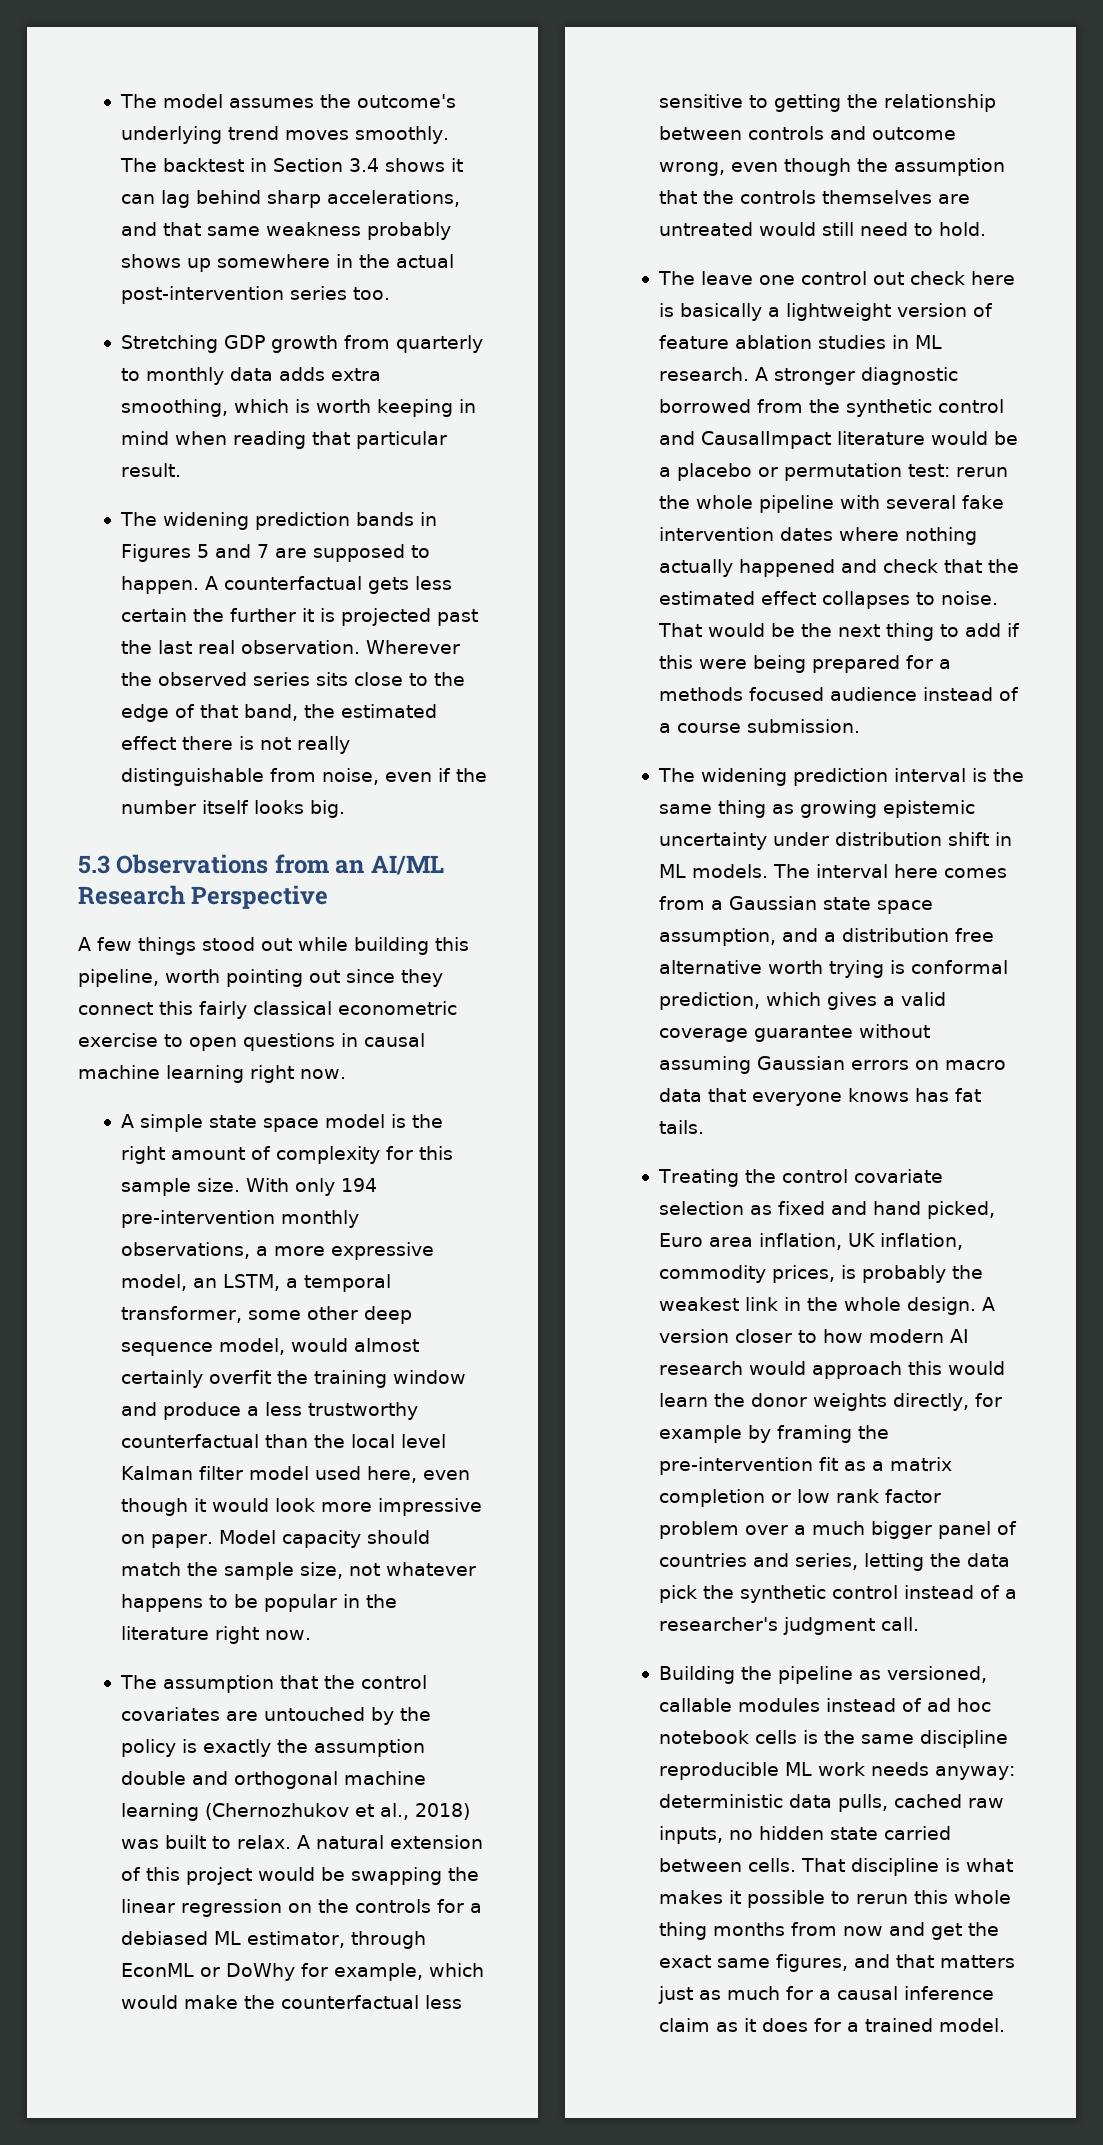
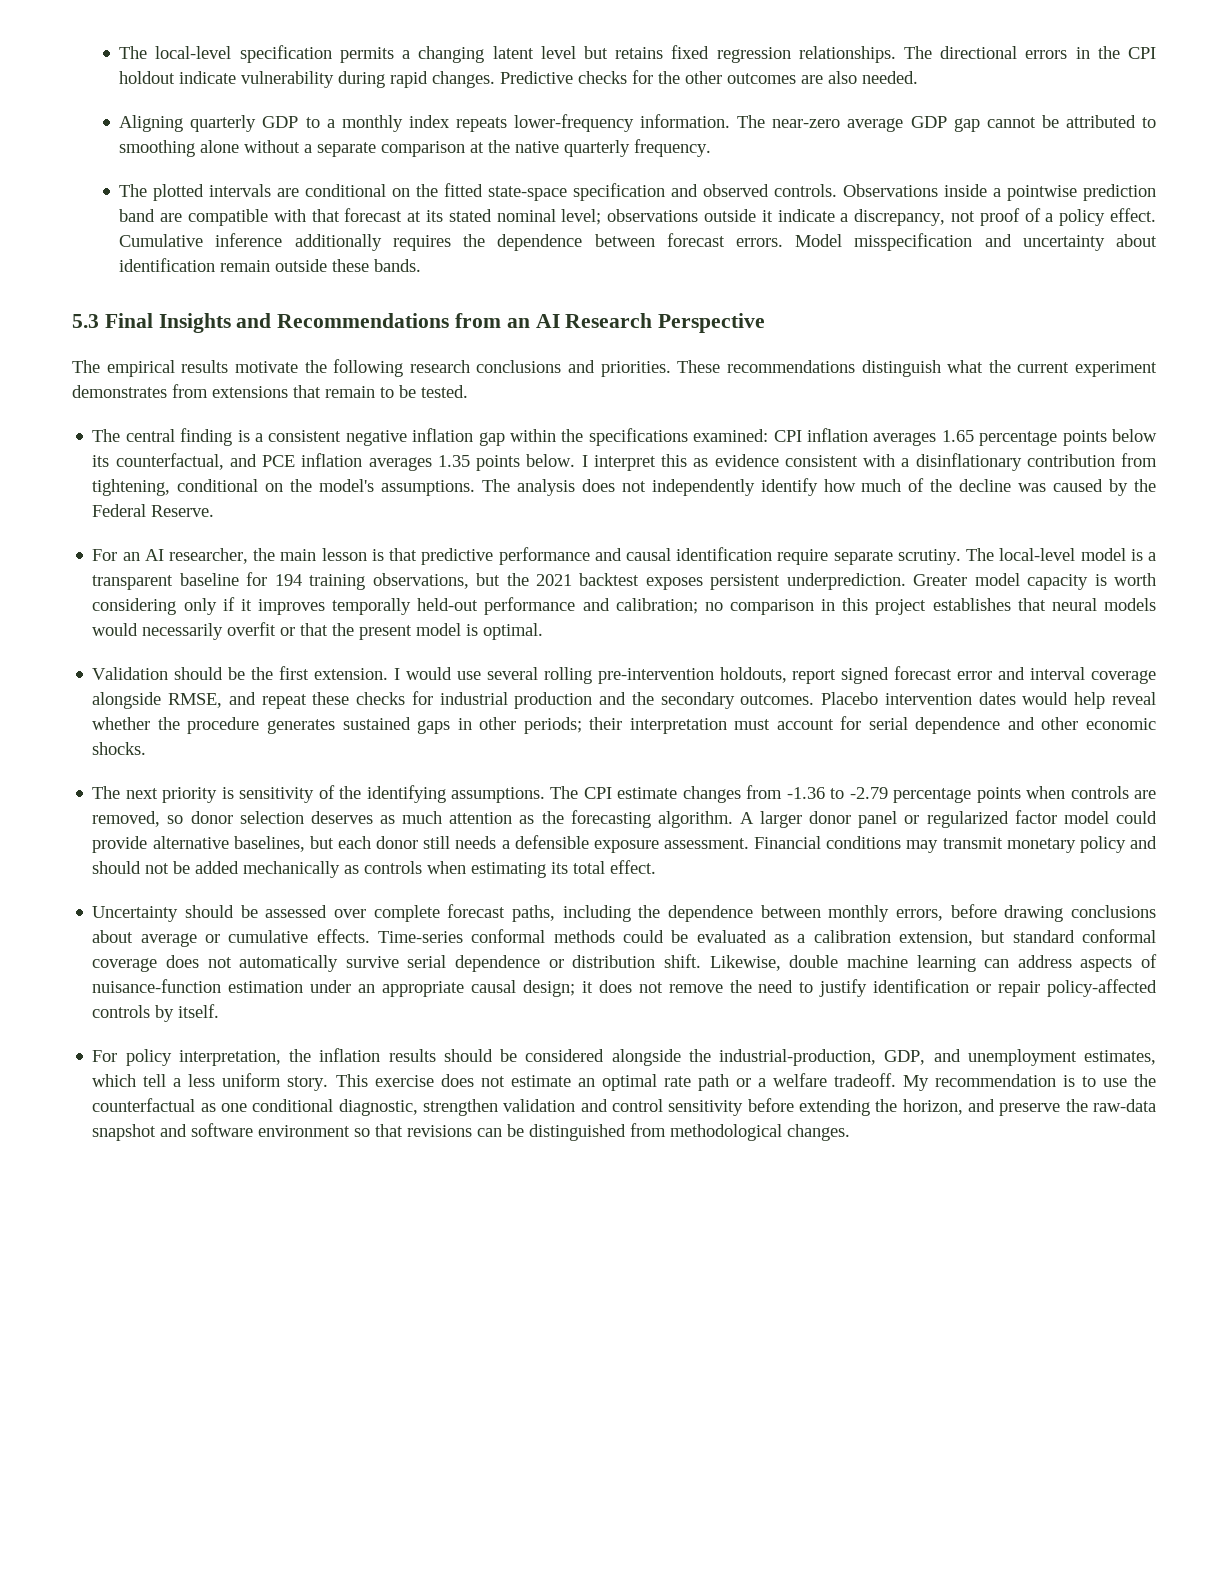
- The model assumes the outcome's underlying trend moves smoothly. The backtest in Section 3.4 shows it can lag behind sharp accelerations, and that same weakness probably shows up somewhere in the actual post-intervention series too.
- Stretching GDP growth from quarterly to monthly data adds extra smoothing, which is worth keeping in mind when reading that particular result.
- The widening prediction bands in Figures 5 and 7 are supposed to happen. A counterfactual gets less certain the further it is projected past the last real observation. Wherever the observed series sits close to the edge of that band, the estimated effect there is not really distinguishable from noise, even if the number itself looks big.
- 5.3 Observations from an AI/ML Research Perspective
+ The local-level specification permits a changing latent level but retains fixed regression relationships. The directional errors in the CPI holdout indicate vulnerability during rapid changes. Predictive checks for the other outcomes are also needed.
+ Aligning quarterly GDP to a monthly index repeats lower-frequency information. The near-zero average GDP gap cannot be attributed to smoothing alone without a separate comparison at the native quarterly frequency.
+ The plotted intervals are conditional on the fitted state-space specification and observed controls. Observations inside a pointwise prediction band are compatible with that forecast at its stated nominal level; observations outside it indicate a discrepancy, not proof of a policy effect. Cumulative inference additionally requires the dependence between forecast errors. Model misspecification and uncertainty about identification remain outside these bands.
+ 5.3 Final Insights and Recommendations from an AI Research Perspective
- A few things stood out while building this pipeline, worth pointing out since they connect this fairly classical econometric exercise to open questions in causal machine learning right now.
- A simple state space model is the right amount of complexity for this sample size. With only 194 pre-intervention monthly observations, a more expressive model, an LSTM, a temporal transformer, some other deep sequence model, would almost certainly overfit the training window and produce a less trustworthy counterfactual than the local level Kalman filter model used here, even though it would look more impressive on paper. Model capacity should match the sample size, not whatever happens to be popular in the literature right now.
- The assumption that the control covariates are untouched by the policy is exactly the assumption double and orthogonal machine learning (Chernozhukov et al., 2018) was built to relax. A natural extension of this project would be swapping the linear regression on the controls for a debiased ML estimator, through EconML or DoWhy for example, which would make the counterfactual less sensitive to getting the relationship between controls and outcome wrong, even though the assumption that the controls themselves are untreated would still need to hold.
- The leave one control out check here is basically a lightweight version of feature ablation studies in ML research. A stronger diagnostic borrowed from the synthetic control and CausalImpact literature would be a placebo or permutation test: rerun the whole pipeline with several fake intervention dates where nothing actually happened and check that the estimated effect collapses to noise. That would be the next thing to add if this were being prepared for a methods focused audience instead of a course submission.
- The widening prediction interval is the same thing as growing epistemic uncertainty under distribution shift in ML models. The interval here comes from a Gaussian state space assumption, and a distribution free alternative worth trying is conformal prediction, which gives a valid coverage guarantee without assuming Gaussian errors on macro data that everyone knows has fat tails.
- Treating the control covariate selection as fixed and hand picked, Euro area inflation, UK inflation, commodity prices, is probably the weakest link in the whole design. A version closer to how modern AI research would approach this would learn the donor weights directly, for example by framing the pre-intervention fit as a matrix completion or low rank factor problem over a much bigger panel of countries and series, letting the data pick the synthetic control instead of a researcher's judgment call.
- Building the pipeline as versioned, callable modules instead of ad hoc notebook cells is the same discipline reproducible ML work needs anyway: deterministic data pulls, cached raw inputs, no hidden state carried between cells. That discipline is what makes it possible to rerun this whole thing months from now and get the exact same figures, and that matters just as much for a causal inference claim as it does for a trained model.
+ The empirical results motivate the following research conclusions and priorities. These recommendations distinguish what the current experiment demonstrates from extensions that remain to be tested.
+ The central finding is a consistent negative inflation gap within the specifications examined: CPI inflation averages 1.65 percentage points below its counterfactual, and PCE inflation averages 1.35 points below. I interpret this as evidence consistent with a disinflationary contribution from tightening, conditional on the model's assumptions. The analysis does not independently identify how much of the decline was caused by the Federal Reserve.
+ For an AI researcher, the main lesson is that predictive performance and causal identification require separate scrutiny. The local-level model is a transparent baseline for 194 training observations, but the 2021 backtest exposes persistent underprediction. Greater model capacity is worth considering only if it improves temporally held-out performance and calibration; no comparison in this project establishes that neural models would necessarily overfit or that the present model is optimal.
+ Validation should be the first extension. I would use several rolling pre-intervention holdouts, report signed forecast error and interval coverage alongside RMSE, and repeat these checks for industrial production and the secondary outcomes. Placebo intervention dates would help reveal whether the procedure generates sustained gaps in other periods; their interpretation must account for serial dependence and other economic shocks.
+ The next priority is sensitivity of the identifying assumptions. The CPI estimate changes from -1.36 to -2.79 percentage points when controls are removed, so donor selection deserves as much attention as the forecasting algorithm. A larger donor panel or regularized factor model could provide alternative baselines, but each donor still needs a defensible exposure assessment. Financial conditions may transmit monetary policy and should not be added mechanically as controls when estimating its total effect.
+ Uncertainty should be assessed over complete forecast paths, including the dependence between monthly errors, before drawing conclusions about average or cumulative effects. Time-series conformal methods could be evaluated as a calibration extension, but standard conformal coverage does not automatically survive serial dependence or distribution shift. Likewise, double machine learning can address aspects of nuisance-function estimation under an appropriate causal design; it does not remove the need to justify identification or repair policy-affected controls by itself.
+ For policy interpretation, the inflation results should be considered alongside the industrial-production, GDP, and unemployment estimates, which tell a less uniform story. This exercise does not estimate an optimal rate path or a welfare tradeoff. My recommendation is to use the counterfactual as one conditional diagnostic, strengthen validation and control sensitivity before extending the horizon, and preserve the raw-data snapshot and software environment so that revisions can be distinguished from methodological changes.

